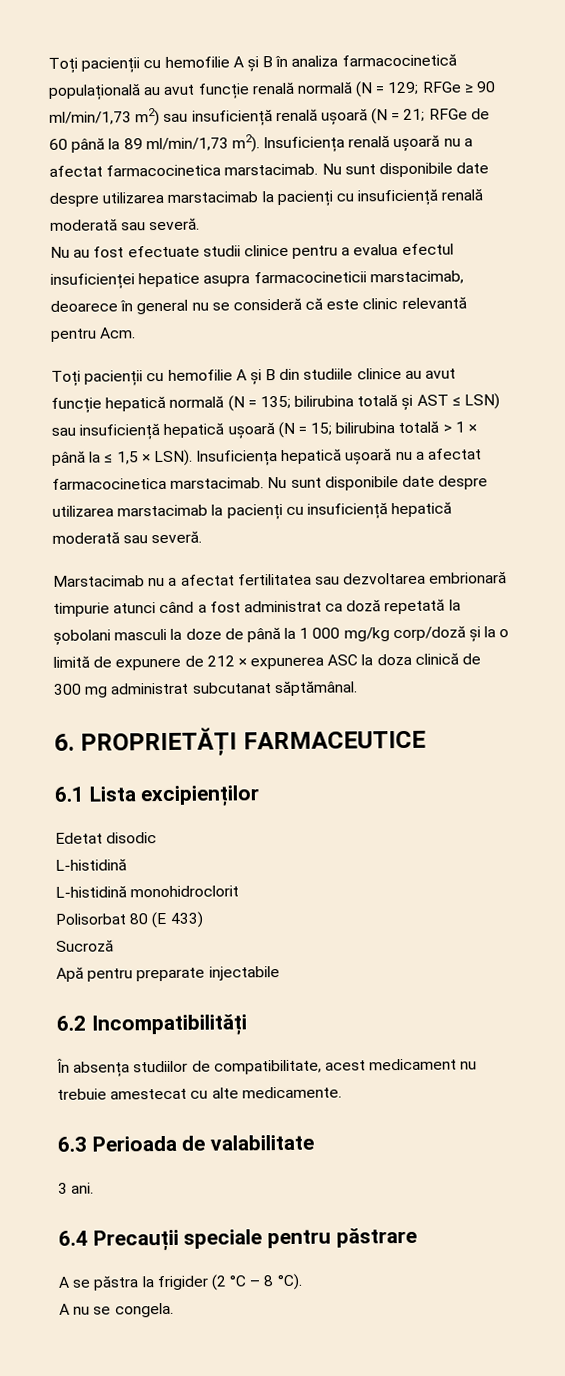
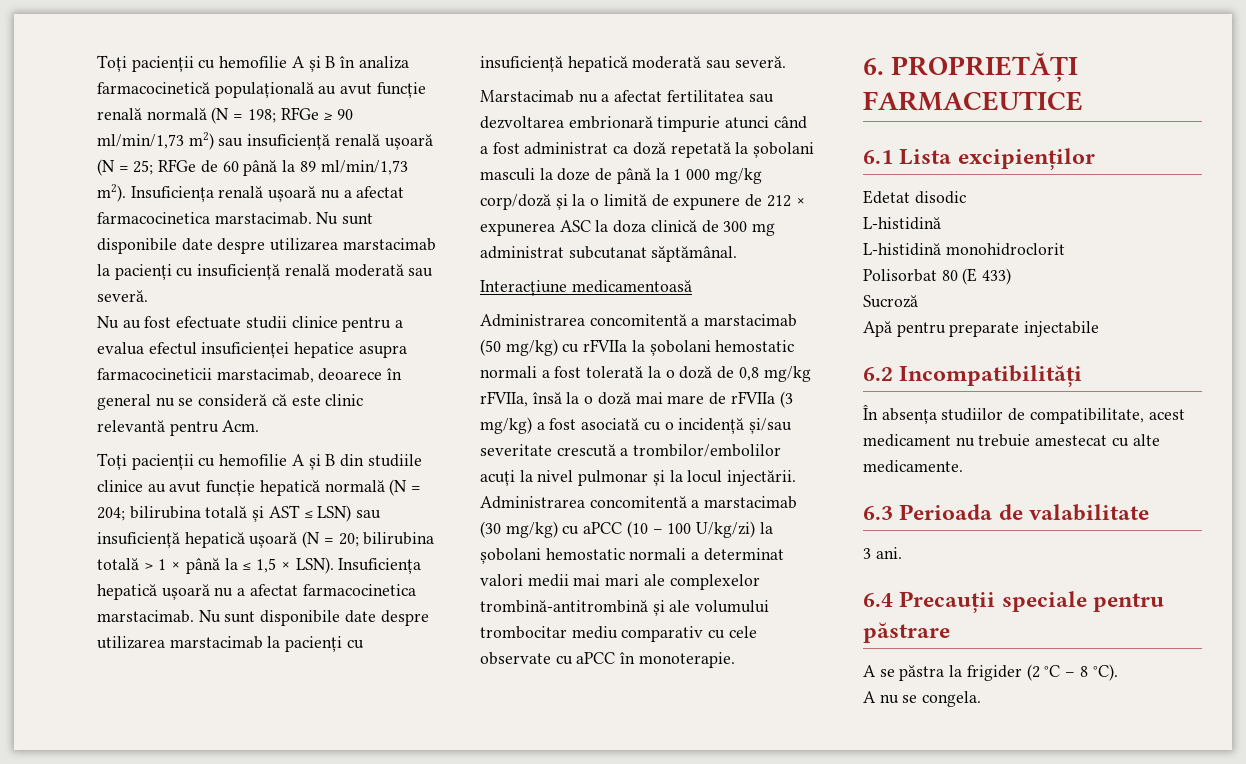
- Toți pacienții cu hemofilie A și B în analiza farmacocinetică populațională au avut funcție renală normală (N = 129; RFGe ≥ 90 ml/min/1,73 m2) sau insuficiență renală ușoară (N = 21; RFGe de 60 până la 89 ml/min/1,73 m2).
+ Toți pacienții cu hemofilie A și B în analiza farmacocinetică populațională au avut funcție renală normală (N = 198; RFGe ≥ 90 ml/min/1,73 m2) sau insuficiență renală ușoară (N = 25; RFGe de 60 până la 89 ml/min/1,73 m2).
- Toți pacienții cu hemofilie A și B din studiile clinice au avut funcție hepatică normală (N = 135; bilirubina totală și AST ≤ LSN) sau insuficiență hepatică ușoară (N = 15; bilirubina totală > 1 × până la ≤ 1,5 × LSN).
+ Toți pacienții cu hemofilie A și B din studiile clinice au avut funcție hepatică normală (N = 204; bilirubina totală și AST ≤ LSN) sau insuficiență hepatică ușoară (N = 20; bilirubina totală > 1 × până la ≤ 1,5 × LSN).
+ Interacțiune medicamentoasă
+ Administrarea concomitentă a marstacimab (50 mg/kg) cu rFVIIa la șobolani hemostatic normali a fost tolerată la o doză de 0,8 mg/kg rFVIIa, însă la o doză mai mare de rFVIIa (3 mg/kg) a fost asociată cu o incidență și/sau severitate crescută a trombilor/embolilor acuți la nivel pulmonar și la locul injectării. Administrarea concomitentă a marstacimab (30 mg/kg) cu aPCC (10 – 100 U/kg/zi) la șobolani hemostatic normali a determinat valori medii mai mari ale complexelor trombină-antitrombină și ale volumului trombocitar mediu comparativ cu cele observate cu aPCC în monoterapie.

